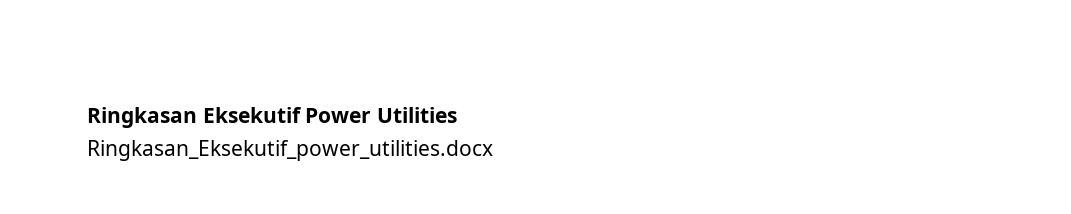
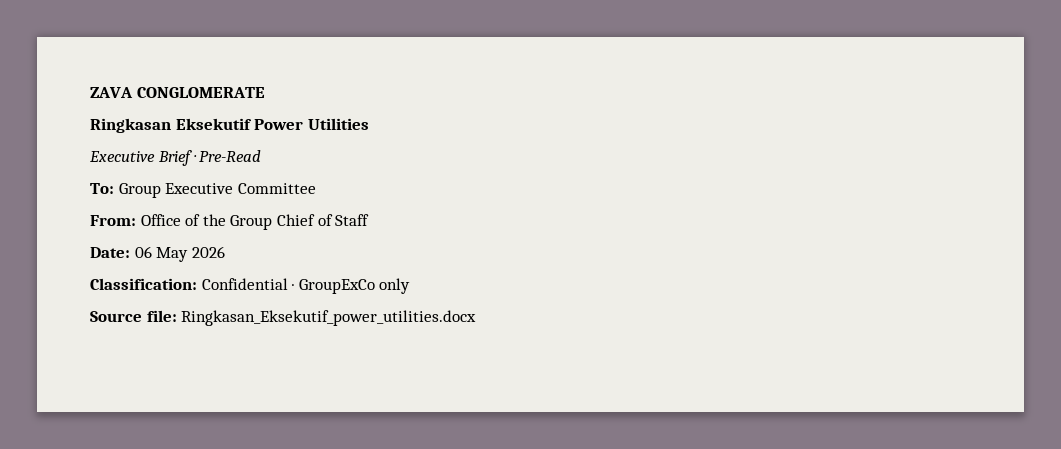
+ ZAVA CONGLOMERATE
- Ringkasan_Eksekutif_power_utilities.docx
+ Executive Brief · Pre-Read
+ To: Group Executive Committee
+ From: Office of the Group Chief of Staff
+ Date: 06 May 2026
+ Classification: Confidential · GroupExCo only
+ Source file: Ringkasan_Eksekutif_power_utilities.docx

